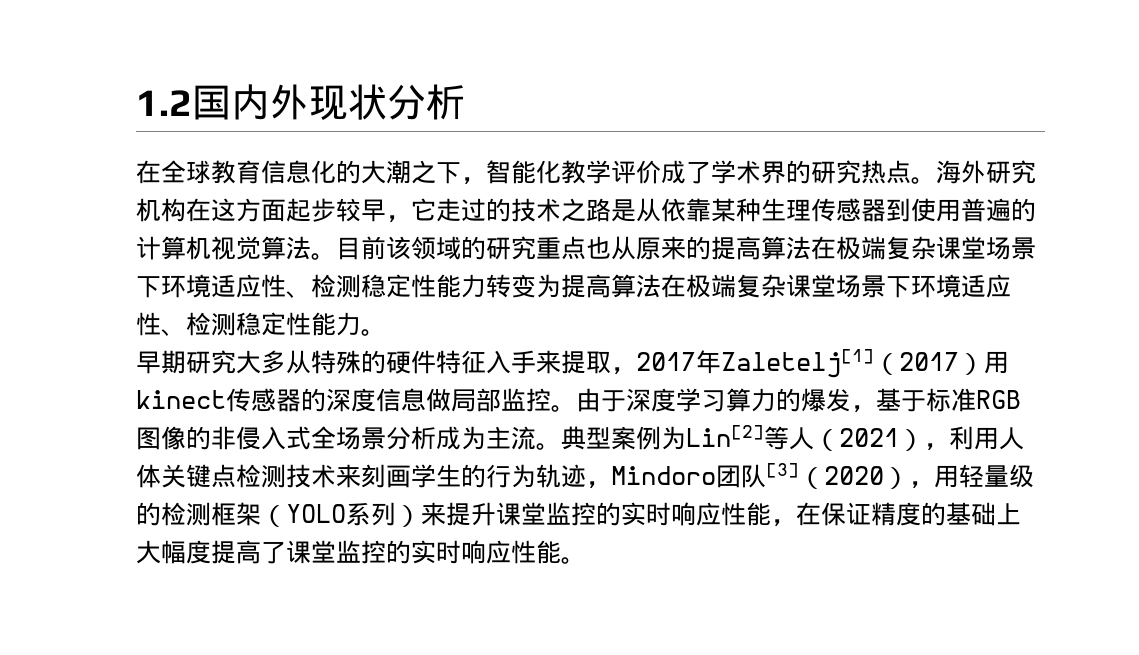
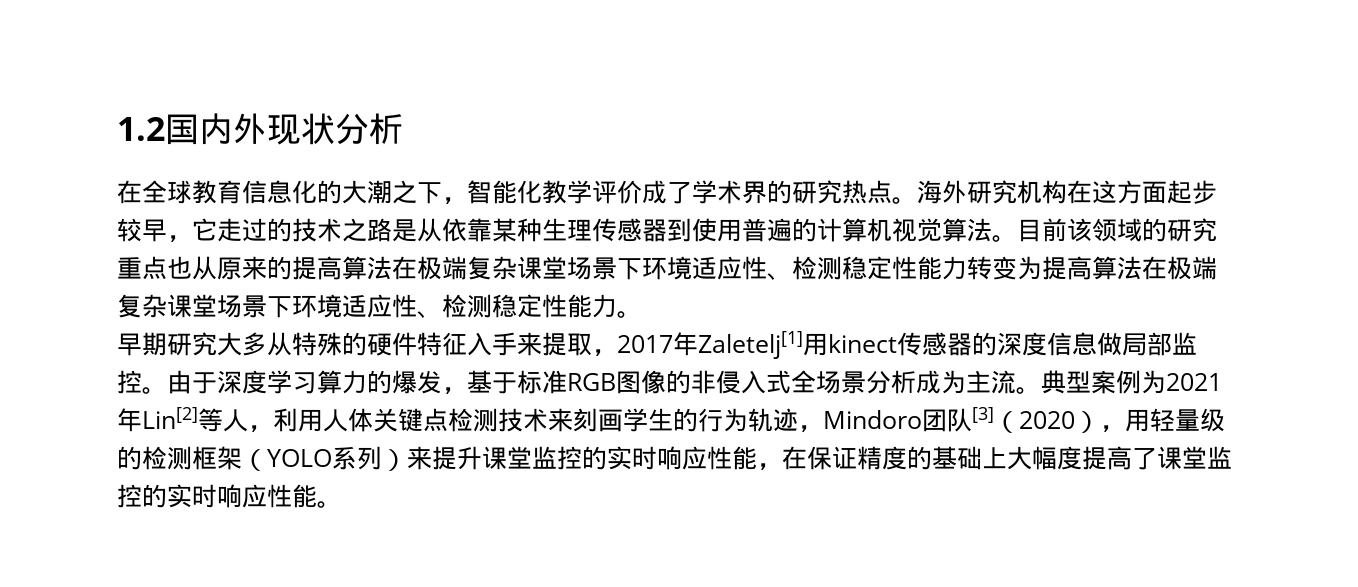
- 早期研究大多从特殊的硬件特征入手来提取，2017年Zaletelj[1]（2017）用kinect传感器的深度信息做局部监控。
+ 早期研究大多从特殊的硬件特征入手来提取，2017年Zaletelj[1]用kinect传感器的深度信息做局部监控。
- 典型案例为Lin[2]等人（2021），利用人体关键点检测技术来刻画学生的行为轨迹，Mindoro团队[3]（2020），用轻量级的检测框架（YOLO系列）来提升课堂监控的实时响应性能，在保证精度的基础上大幅度提高了课堂监控的实时响应性能。
+ 典型案例为2021年Lin[2]等人，利用人体关键点检测技术来刻画学生的行为轨迹，Mindoro团队[3]（2020），用轻量级的检测框架（YOLO系列）来提升课堂监控的实时响应性能，在保证精度的基础上大幅度提高了课堂监控的实时响应性能。

